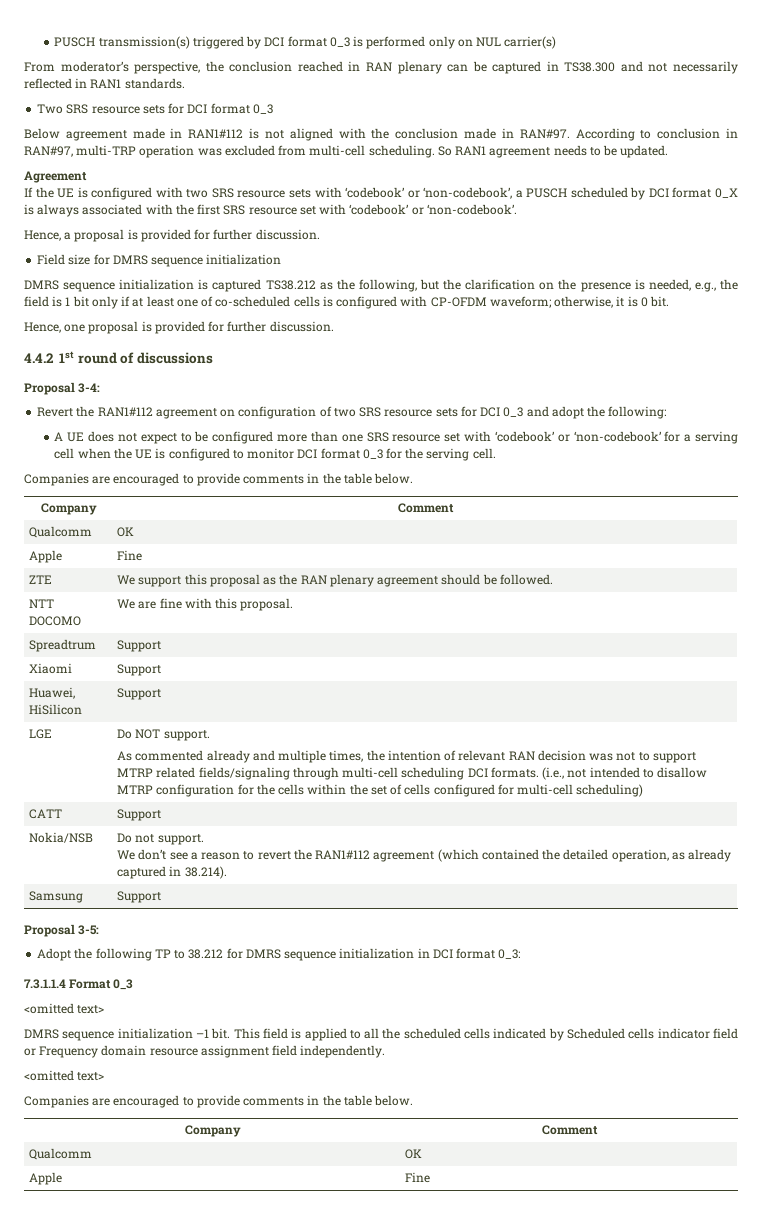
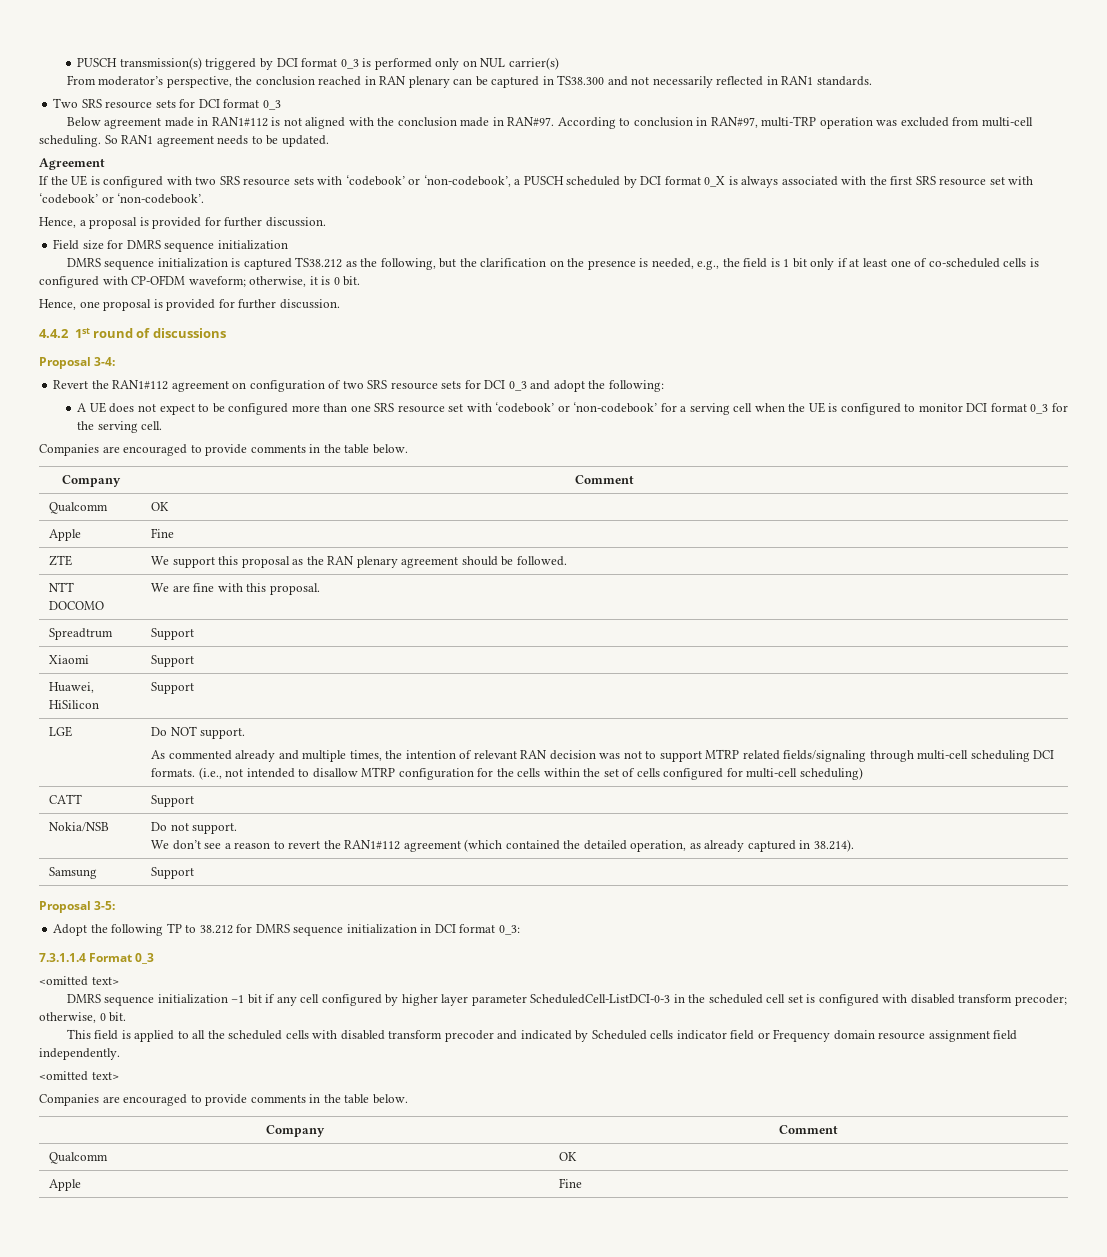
- DMRS sequence initialization –1 bit. This field is applied to all the scheduled cells indicated by Scheduled cells indicator field or Frequency domain resource assignment field independently.
+ DMRS sequence initialization –1 bit if any cell configured by higher layer parameter ScheduledCell-ListDCI-0-3 in the scheduled cell set is configured with disabled transform precoder; otherwise, 0 bit.
+ This field is applied to all the scheduled cells with disabled transform precoder and indicated by Scheduled cells indicator field or Frequency domain resource assignment field independently.

